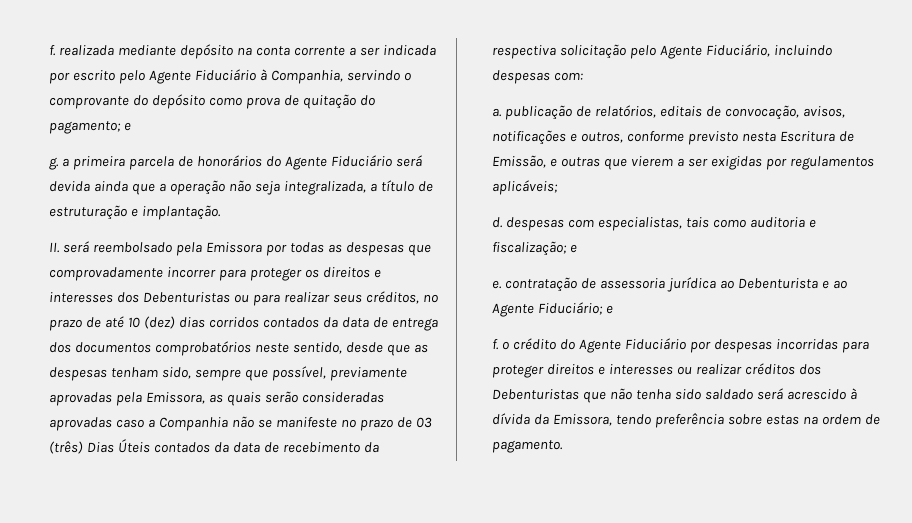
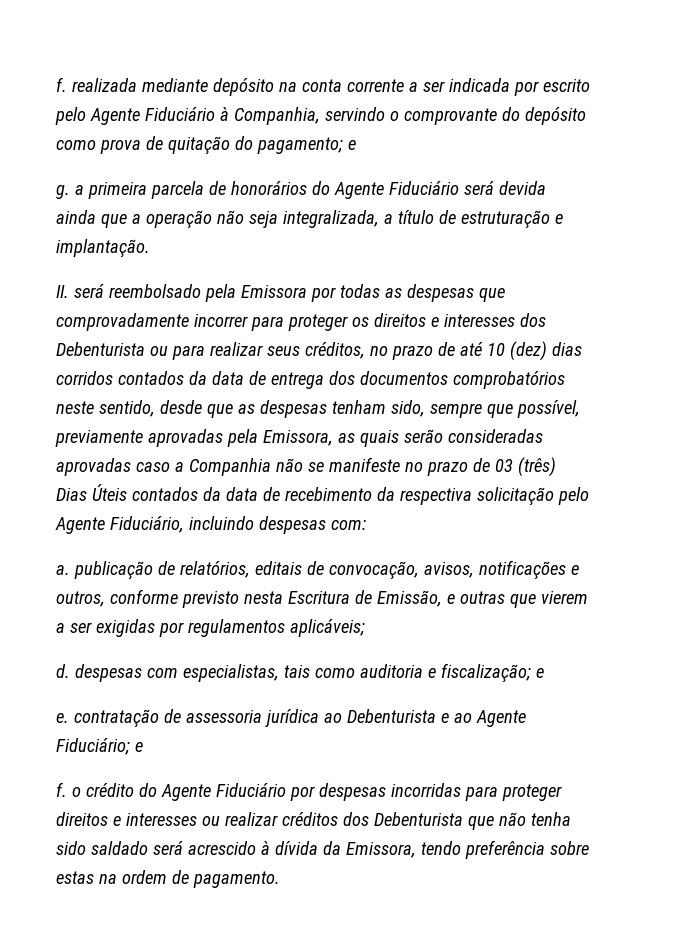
- II. será reembolsado pela Emissora por todas as despesas que comprovadamente incorrer para proteger os direitos e interesses dos Debenturistas ou para realizar seus créditos, no prazo de até 10 (dez) dias corridos contados da data de entrega dos documentos comprobatórios neste sentido, desde que as despesas tenham sido, sempre que possível, previamente aprovadas pela Emissora, as quais serão consideradas aprovadas caso a Companhia não se manifeste no prazo de 03 (três) Dias Úteis contados da data de recebimento da respectiva solicitação pelo Agente Fiduciário, incluindo despesas com:
+ II. será reembolsado pela Emissora por todas as despesas que comprovadamente incorrer para proteger os direitos e interesses dos Debenturista ou para realizar seus créditos, no prazo de até 10 (dez) dias corridos contados da data de entrega dos documentos comprobatórios neste sentido, desde que as despesas tenham sido, sempre que possível, previamente aprovadas pela Emissora, as quais serão consideradas aprovadas caso a Companhia não se manifeste no prazo de 03 (três) Dias Úteis contados da data de recebimento da respectiva solicitação pelo Agente Fiduciário, incluindo despesas com:
- f. o crédito do Agente Fiduciário por despesas incorridas para proteger direitos e interesses ou realizar créditos dos Debenturistas que não tenha sido saldado será acrescido à dívida da Emissora, tendo preferência sobre estas na ordem de pagamento.
+ f. o crédito do Agente Fiduciário por despesas incorridas para proteger direitos e interesses ou realizar créditos dos Debenturista que não tenha sido saldado será acrescido à dívida da Emissora, tendo preferência sobre estas na ordem de pagamento.

